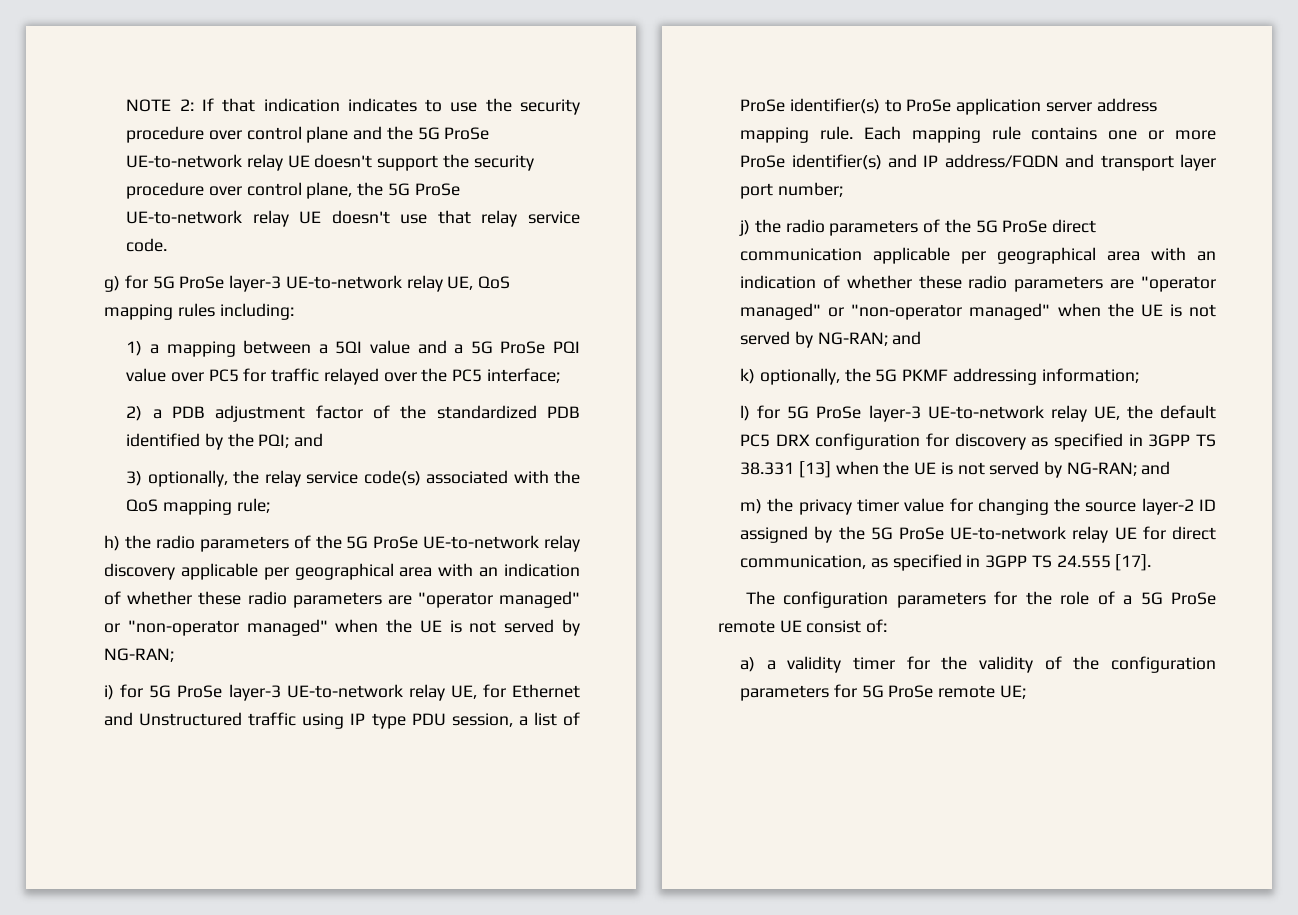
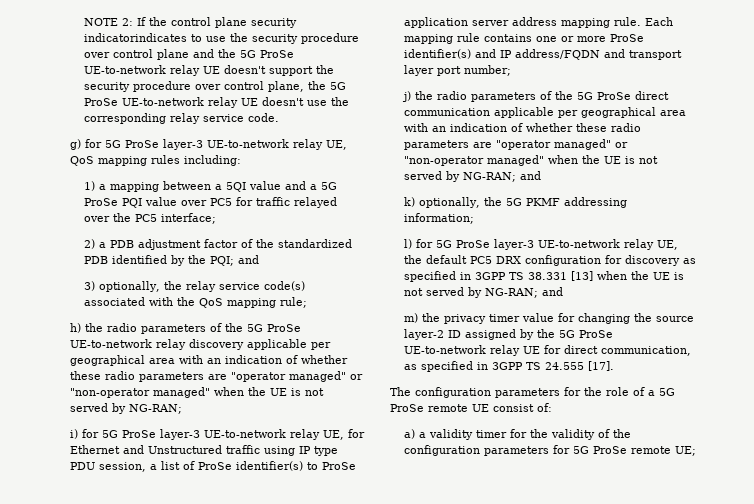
- NOTE 2: If that indication indicates to use the security procedure over control plane and the 5G ProSe UE-to-network relay UE doesn't support the security procedure over control plane, the 5G ProSe UE-to-network relay UE doesn't use that relay service code.
+ NOTE 2: If the control plane security indicatorindicates to use the security procedure over control plane and the 5G ProSe UE-to-network relay UE doesn't support the security procedure over control plane, the 5G ProSe UE-to-network relay UE doesn't use the corresponding relay service code.

